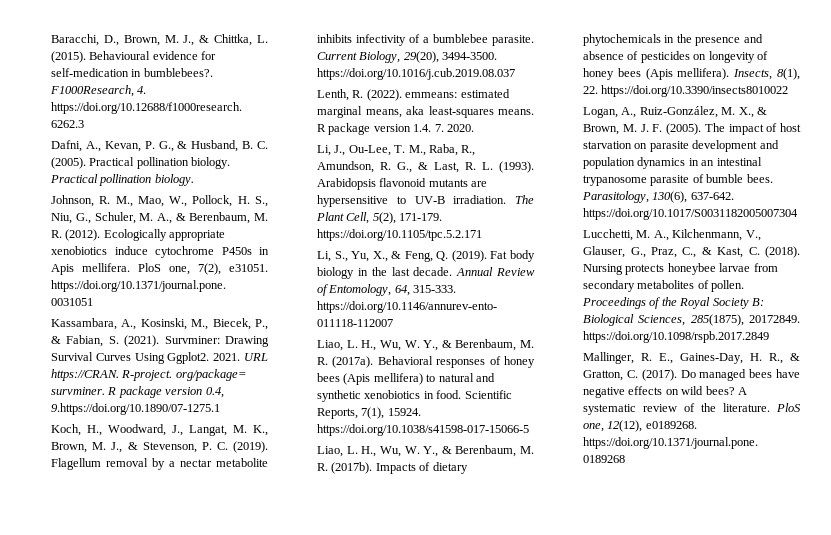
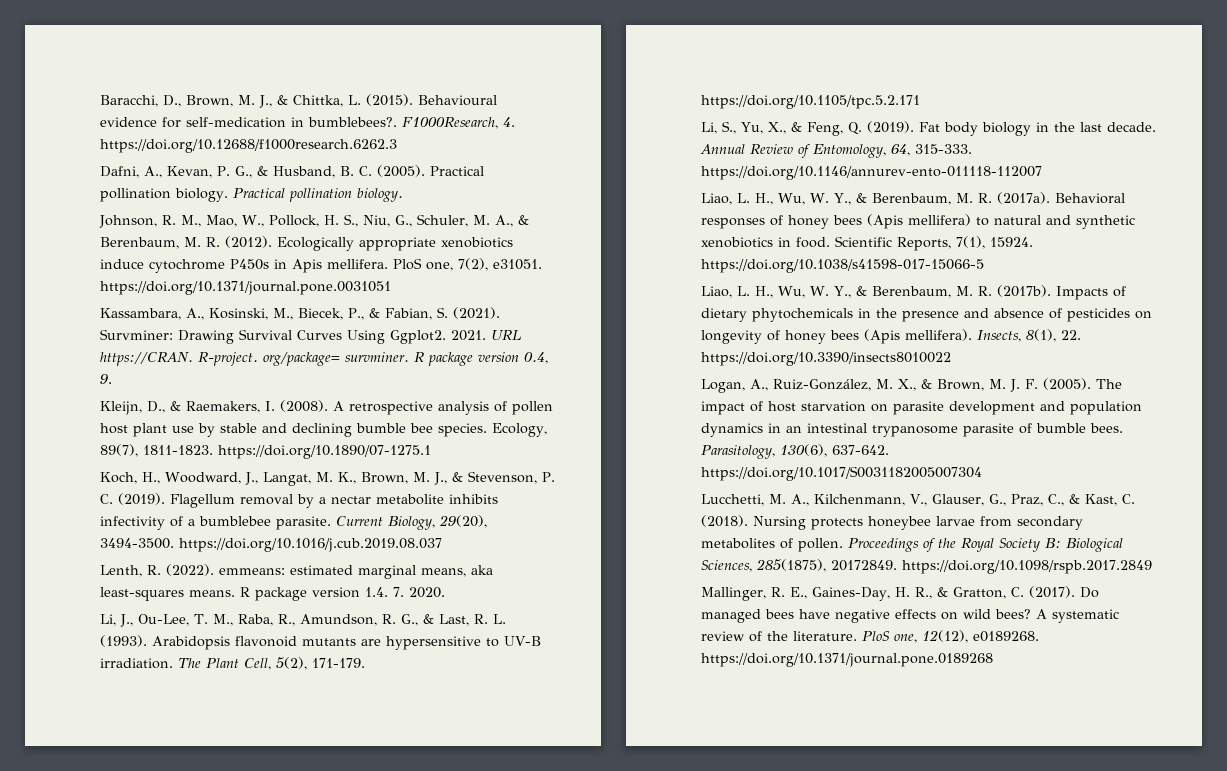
- R package version 0.4, 9.https://doi.org/10.1890/07-1275.1
+ R package version 0.4, 9.
+ Kleijn, D., & Raemakers, I. (2008). A retrospective analysis of pollen host plant use by stable and declining bumble bee species. Ecology, 89(7), 1811-1823. https://doi.org/10.1890/07-1275.1

